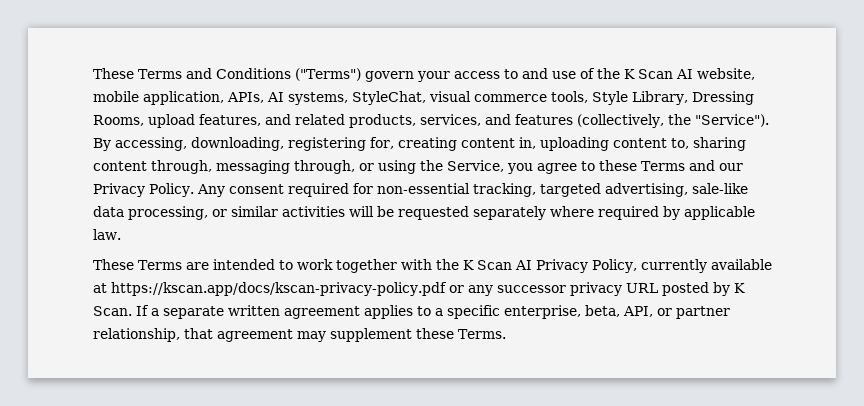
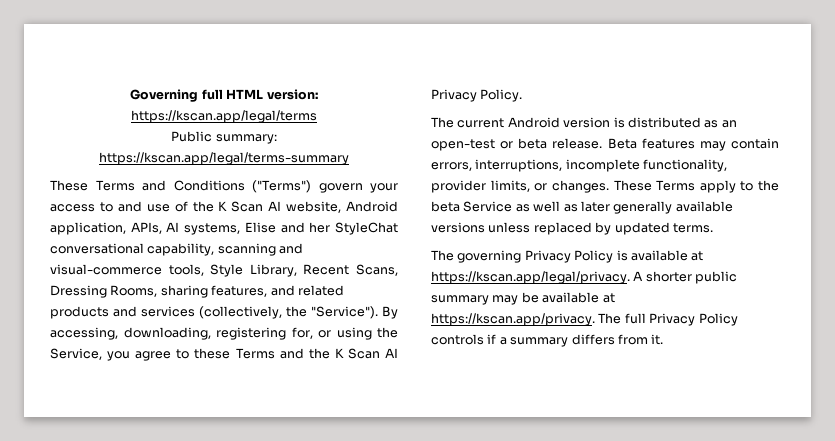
+ Governing full HTML version: https://kscan.app/legal/terms
+ Public summary: https://kscan.app/legal/terms-summary
- These Terms and Conditions ("Terms") govern your access to and use of the K Scan AI website, mobile application, APIs, AI systems, StyleChat, visual commerce tools, Style Library, Dressing Rooms, upload features, and related products, services, and features (collectively, the "Service").
+ These Terms and Conditions ("Terms") govern your access to and use of the K Scan AI website, Android application, APIs, AI systems, Elise and her StyleChat conversational capability, scanning and visual-commerce tools, Style Library, Recent Scans, Dressing Rooms, sharing features, and related products and services (collectively, the "Service").
- By accessing, downloading, registering for, creating content in, uploading content to, sharing content through, messaging through, or using the Service, you agree to these Terms and our Privacy Policy. Any consent required for non-essential tracking, targeted advertising, sale-like data processing, or similar activities will be requested separately where required by applicable law.
- These Terms are intended to work together with the K Scan AI Privacy Policy, currently available at https://kscan.app/docs/kscan-privacy-policy.pdf or any successor privacy URL posted by K Scan. If a separate written agreement applies to a specific enterprise, beta, API, or partner relationship, that agreement may supplement these Terms.
+ By accessing, downloading, registering for, or using the Service, you agree to these Terms and the K Scan AI Privacy Policy.
+ The current Android version is distributed as an open-test or beta release. Beta features may contain errors, interruptions, incomplete functionality, provider limits, or changes. These Terms apply to the beta Service as well as later generally available versions unless replaced by updated terms.
+ The governing Privacy Policy is available at https://kscan.app/legal/privacy. A shorter public summary may be available at https://kscan.app/privacy. The full Privacy Policy controls if a summary differs from it.

